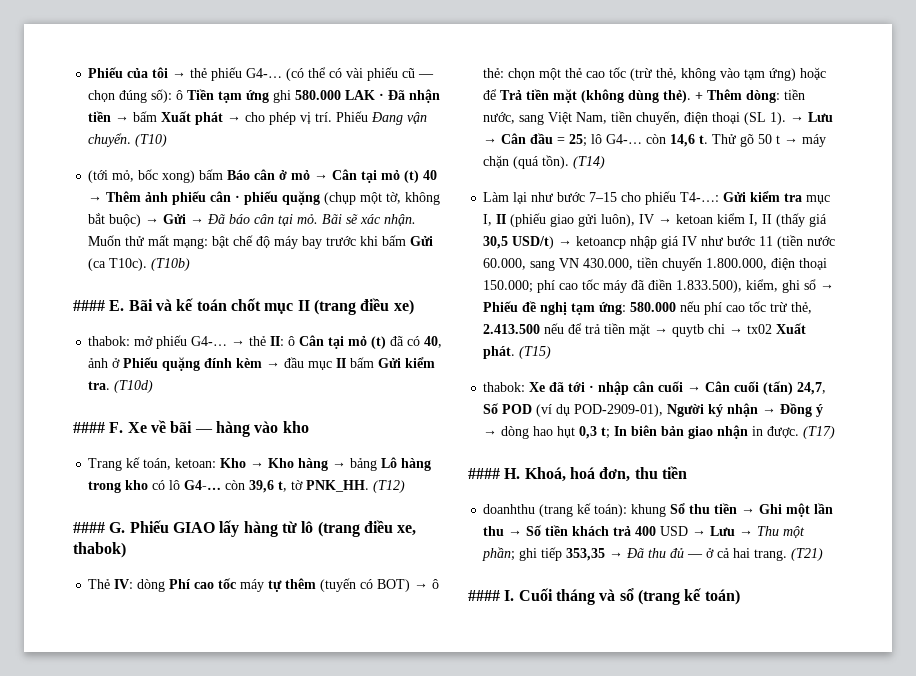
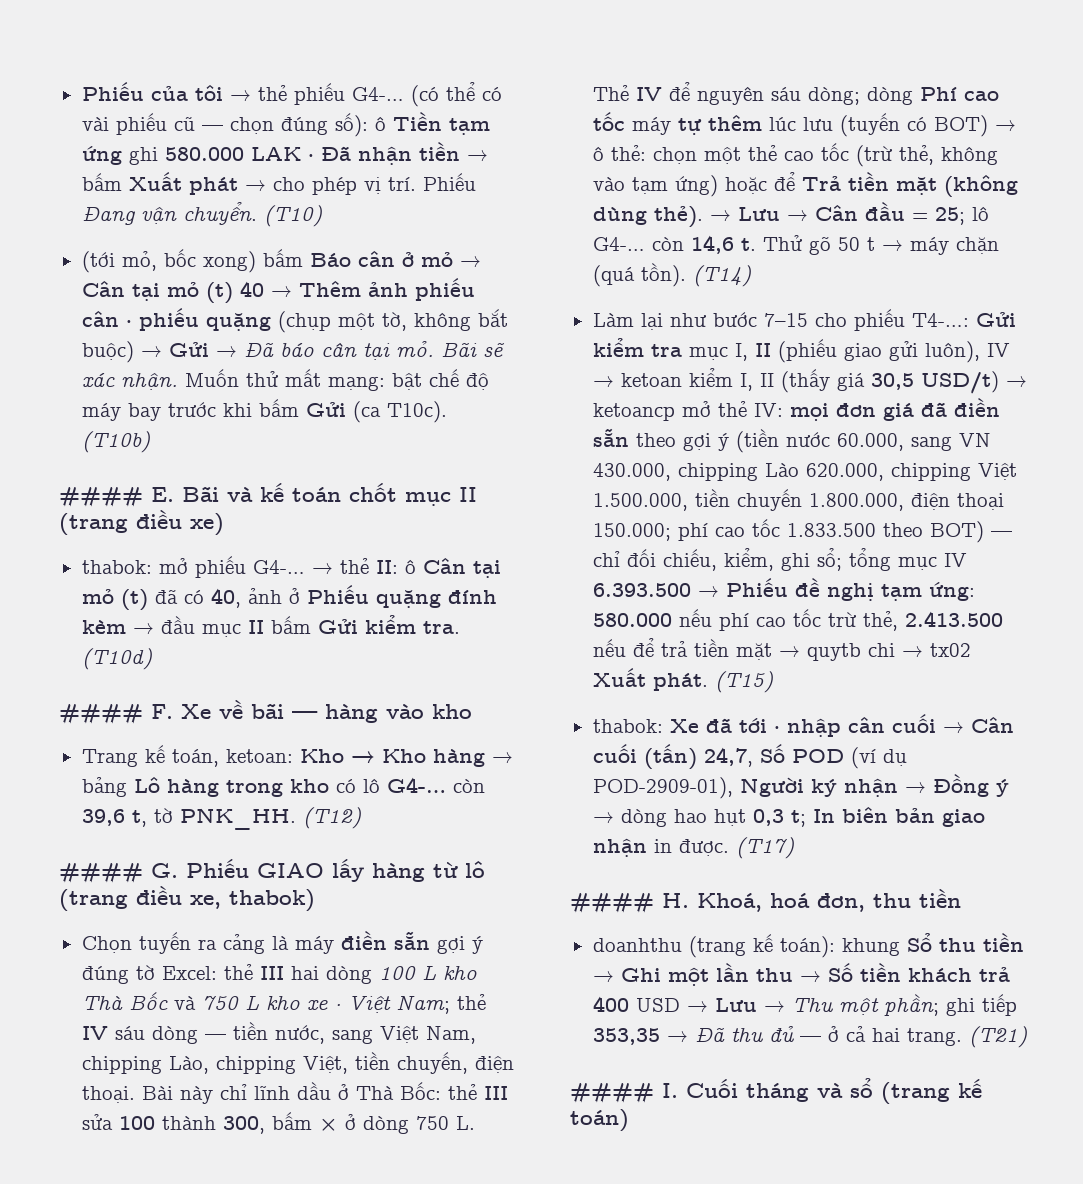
- Thẻ IV: dòng Phí cao tốc máy tự thêm (tuyến có BOT) → ô thẻ: chọn một thẻ cao tốc (trừ thẻ, không vào tạm ứng) hoặc để Trả tiền mặt (không dùng thẻ).
+ Chọn tuyến ra cảng là máy điền sẵn gợi ý đúng tờ Excel: thẻ III hai dòng 100 L kho Thà Bốc và 750 L kho xe · Việt Nam; thẻ IV sáu dòng — tiền nước, sang Việt Nam, chipping Lào, chipping Việt, tiền chuyến, điện thoại. Bài này chỉ lĩnh dầu ở Thà Bốc: thẻ III sửa 100 thành 300, bấm × ở dòng 750 L. Thẻ IV để nguyên sáu dòng; dòng Phí cao tốc máy tự thêm lúc lưu (tuyến có BOT) → ô thẻ: chọn một thẻ cao tốc (trừ thẻ, không vào tạm ứng) hoặc để Trả tiền mặt (không dùng thẻ).
- + Thêm dòng: tiền nước, sang Việt Nam, tiền chuyến, điện thoại (SL 1).
- Gửi kiểm tra mục I, II (phiếu giao gửi luôn), IV → ketoan kiểm I, II (thấy giá 30,5 USD/t) → ketoancp nhập giá IV như bước 11 (tiền nước 60.000, sang VN 430.000, tiền chuyến 1.800.000, điện thoại 150.000;
+ Gửi kiểm tra mục I, II (phiếu giao gửi luôn), IV → ketoan kiểm I, II (thấy giá 30,5 USD/t) → ketoancp mở thẻ IV: mọi đơn giá đã điền sẵn theo gợi ý (tiền nước 60.000, sang VN 430.000, chipping Lào 620.000, chipping Việt 1.500.000, tiền chuyến 1.800.000, điện thoại 150.000;
- phí cao tốc máy đã điền 1.833.500), kiểm, ghi sổ → Phiếu đề nghị tạm ứng:
+ phí cao tốc 1.833.500 theo BOT) — chỉ đối chiếu, kiểm, ghi sổ; tổng mục IV 6.393.500 → Phiếu đề nghị tạm ứng:

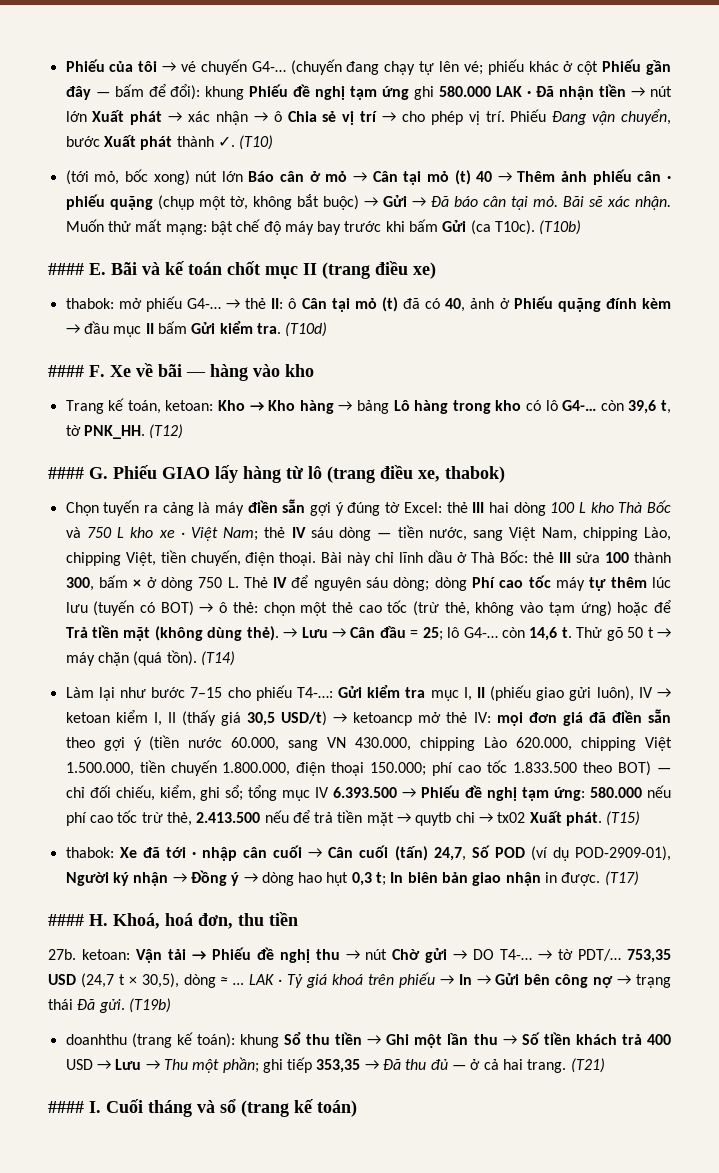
- Phiếu của tôi → thẻ phiếu G4-… (có thể có vài phiếu cũ — chọn đúng số): ô Tiền tạm ứng ghi 580.000 LAK · Đã nhận tiền → bấm Xuất phát → cho phép vị trí.
+ Phiếu của tôi → vé chuyến G4-… (chuyến đang chạy tự lên vé; phiếu khác ở cột Phiếu gần đây — bấm để đổi): khung Phiếu đề nghị tạm ứng ghi 580.000 LAK · Đã nhận tiền → nút lớn Xuất phát → xác nhận → ô Chia sẻ vị trí → cho phép vị trí.
- Phiếu Đang vận chuyển.
+ Phiếu Đang vận chuyển, bước Xuất phát thành ✓.
- (tới mỏ, bốc xong) bấm Báo cân ở mỏ → Cân tại mỏ (t) 40 → Thêm ảnh phiếu cân · phiếu quặng (chụp một tờ, không bắt buộc) → Gửi → Đã báo cân tại mỏ.
+ (tới mỏ, bốc xong) nút lớn Báo cân ở mỏ → Cân tại mỏ (t) 40 → Thêm ảnh phiếu cân · phiếu quặng (chụp một tờ, không bắt buộc) → Gửi → Đã báo cân tại mỏ.
+ 27b. ketoan: Vận tải → Phiếu đề nghị thu → nút Chờ gửi → DO T4-… → tờ PDT/… 753,35 USD (24,7 t × 30,5), dòng ≈ … LAK · Tỷ giá khoá trên phiếu → In → Gửi bên công nợ → trạng thái Đã gửi. (T19b)

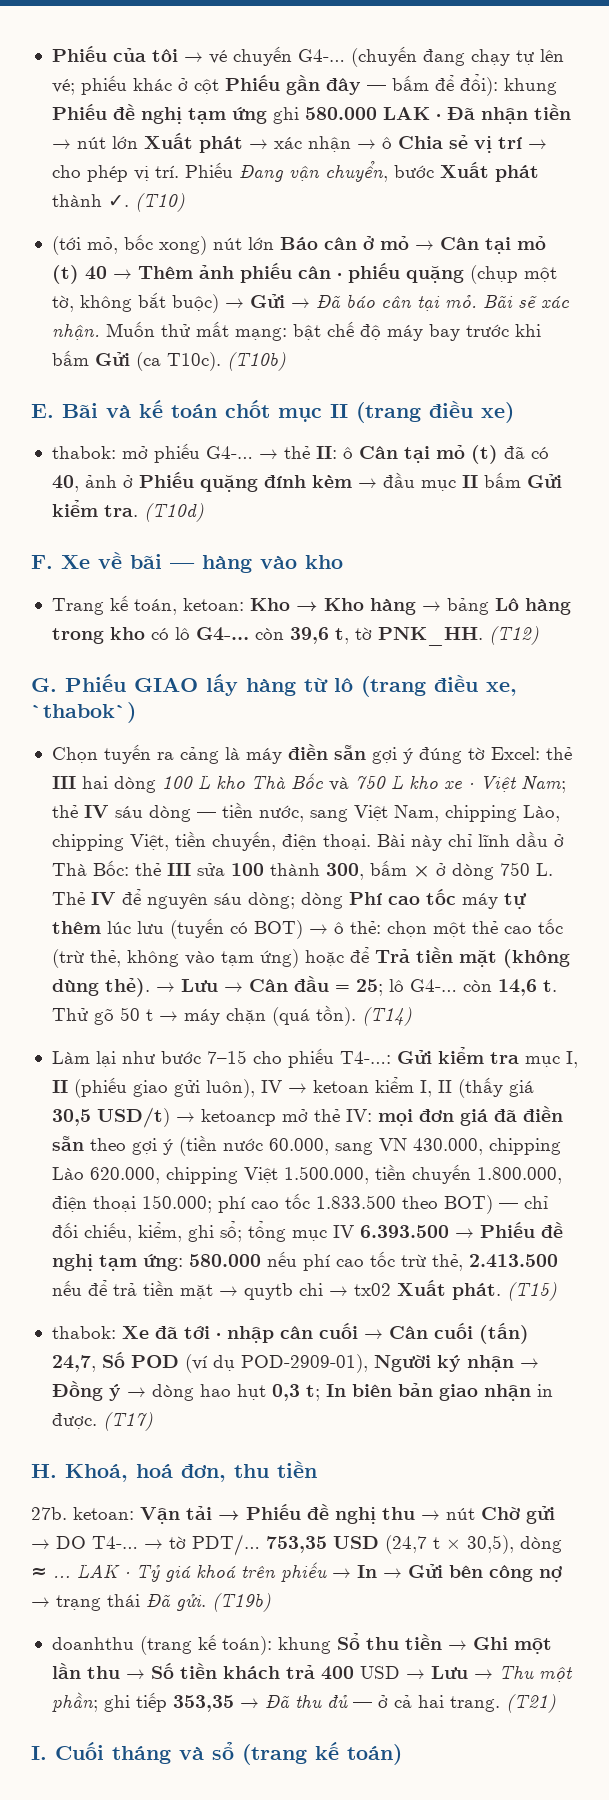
- #### E. Bãi và kế toán chốt mục II (trang điều xe)
+ E. Bãi và kế toán chốt mục II (trang điều xe)
- #### F. Xe về bãi — hàng vào kho
+ F. Xe về bãi — hàng vào kho
- #### G. Phiếu GIAO lấy hàng từ lô (trang điều xe, thabok)
+ G. Phiếu GIAO lấy hàng từ lô (trang điều xe, `thabok`)
- #### H. Khoá, hoá đơn, thu tiền
+ H. Khoá, hoá đơn, thu tiền
- #### I. Cuối tháng và sổ (trang kế toán)
+ I. Cuối tháng và sổ (trang kế toán)

